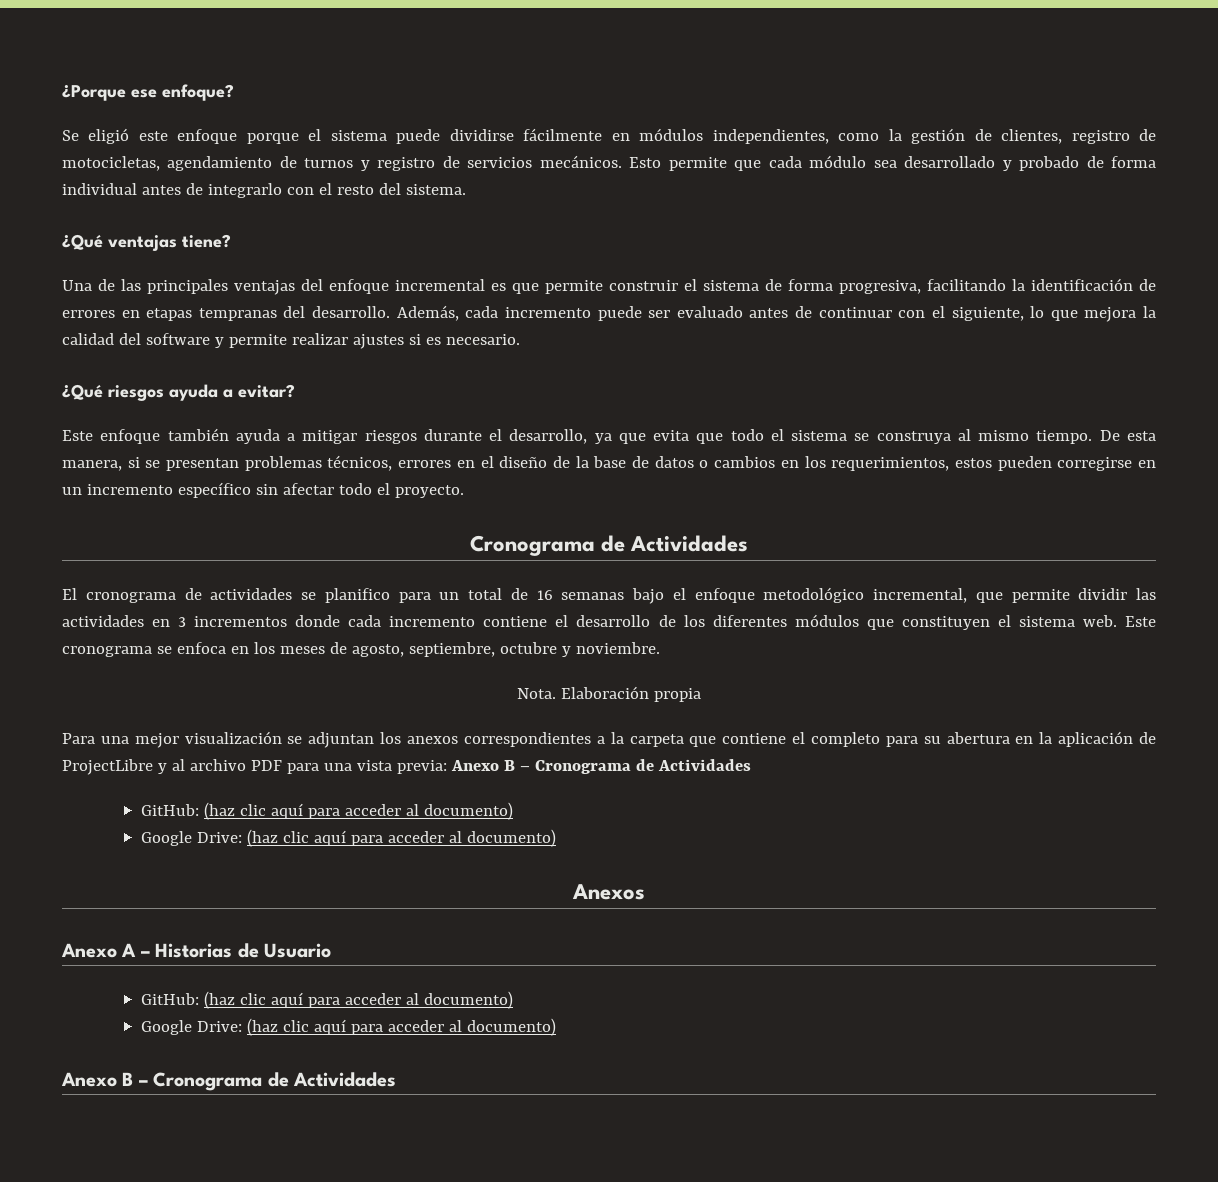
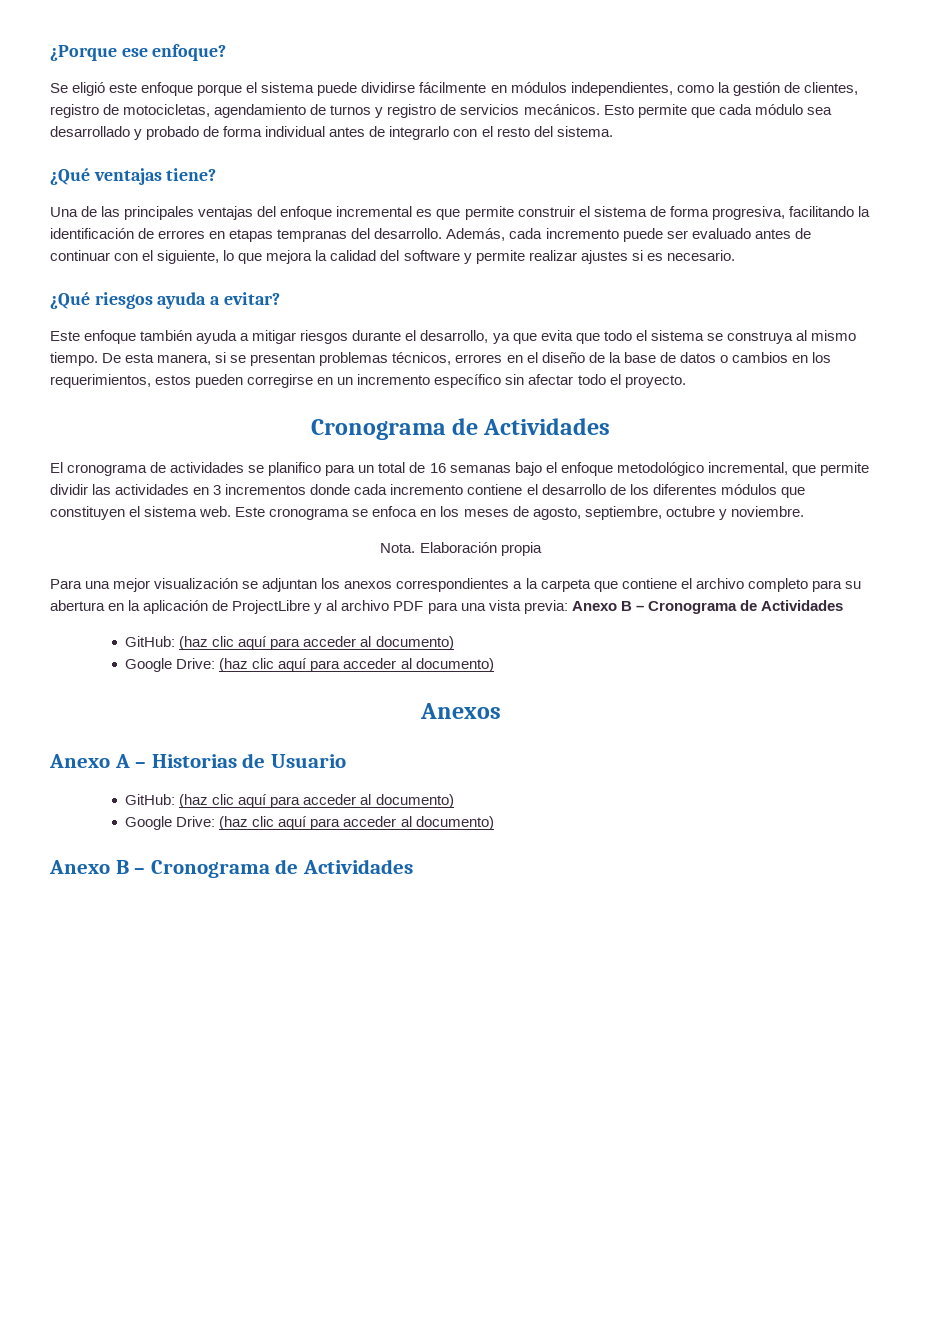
- Para una mejor visualización se adjuntan los anexos correspondientes a la carpeta que contiene el completo para su abertura en la aplicación de ProjectLibre y al archivo PDF para una vista previa: Anexo B – Cronograma de Actividades
+ Para una mejor visualización se adjuntan los anexos correspondientes a la carpeta que contiene el archivo completo para su abertura en la aplicación de ProjectLibre y al archivo PDF para una vista previa: Anexo B – Cronograma de Actividades

